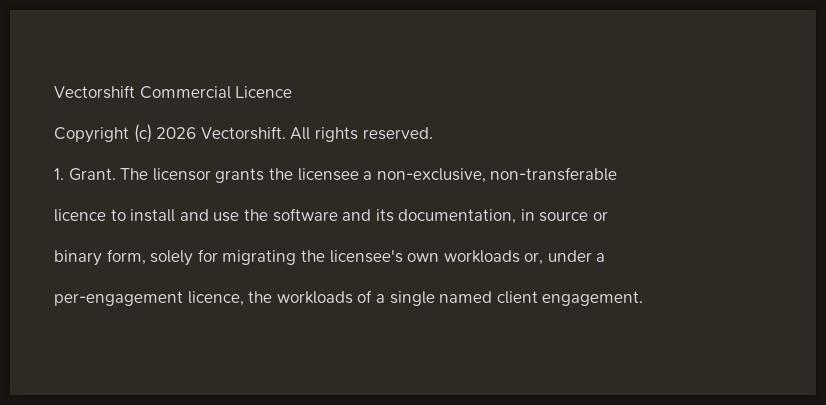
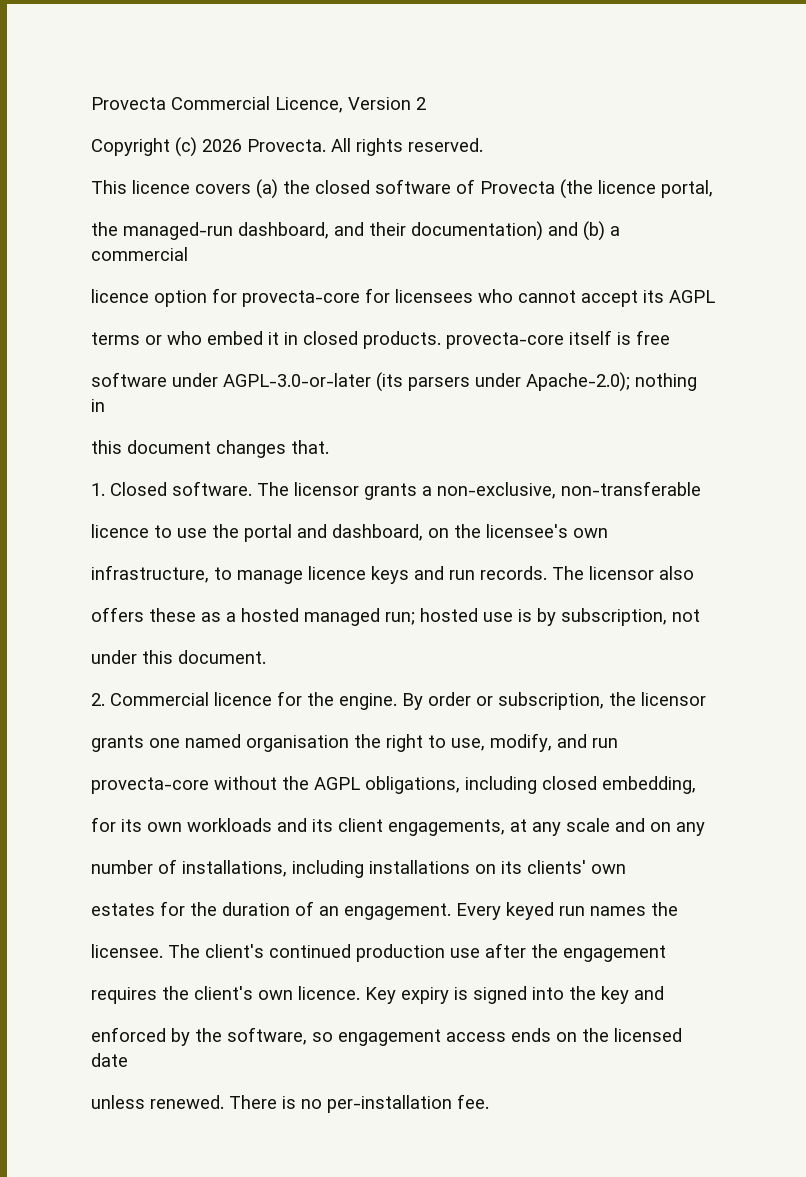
- Vectorshift Commercial Licence
+ Provecta Commercial Licence, Version 2
- Copyright (c) 2026 Vectorshift.
+ Copyright (c) 2026 Provecta.
+ This licence covers (a) the closed software of Provecta (the licence portal,
+ the managed-run dashboard, and their documentation) and (b) a commercial
+ licence option for provecta-core for licensees who cannot accept its AGPL
+ terms or who embed it in closed products. provecta-core itself is free
+ software under AGPL-3.0-or-later (its parsers under Apache-2.0); nothing in
+ this document changes that.
- 1. Grant.
+ 1. Closed software.
- The licensor grants the licensee a non-exclusive, non-transferable
+ The licensor grants a non-exclusive, non-transferable
- licence to install and use the software and its documentation, in source or
- binary form, solely for migrating the licensee's own workloads or, under a
- per-engagement licence, the workloads of a single named client engagement.
+ licence to use the portal and dashboard, on the licensee's own
+ infrastructure, to manage licence keys and run records. The licensor also
+ offers these as a hosted managed run; hosted use is by subscription, not
+ under this document.
+ 2. Commercial licence for the engine. By order or subscription, the licensor
+ grants one named organisation the right to use, modify, and run
+ provecta-core without the AGPL obligations, including closed embedding,
+ for its own workloads and its client engagements, at any scale and on any
+ number of installations, including installations on its clients' own
+ estates for the duration of an engagement. Every keyed run names the
+ licensee. The client's continued production use after the engagement
+ requires the client's own licence. Key expiry is signed into the key and
+ enforced by the software, so engagement access ends on the licensed date
+ unless renewed. There is no per-installation fee.

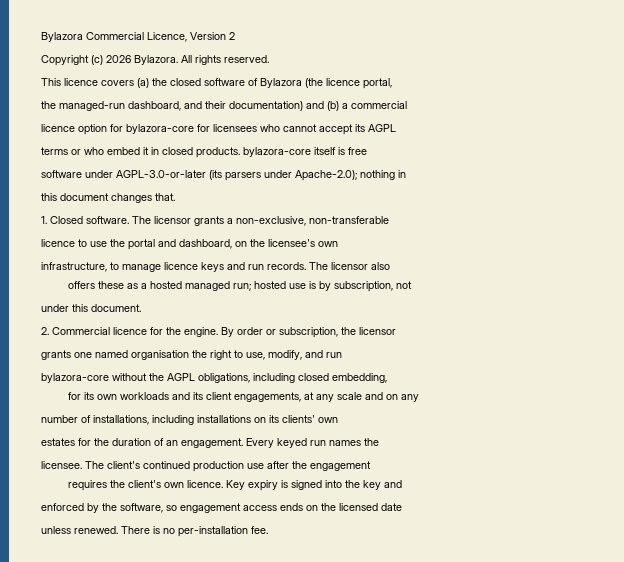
- Provecta Commercial Licence, Version 2
+ Bylazora Commercial Licence, Version 2
- Copyright (c) 2026 Provecta.
+ Copyright (c) 2026 Bylazora.
- This licence covers (a) the closed software of Provecta (the licence portal,
+ This licence covers (a) the closed software of Bylazora (the licence portal,
- licence option for provecta-core for licensees who cannot accept its AGPL
+ licence option for bylazora-core for licensees who cannot accept its AGPL
- terms or who embed it in closed products. provecta-core itself is free
+ terms or who embed it in closed products. bylazora-core itself is free
- provecta-core without the AGPL obligations, including closed embedding,
+ bylazora-core without the AGPL obligations, including closed embedding,

